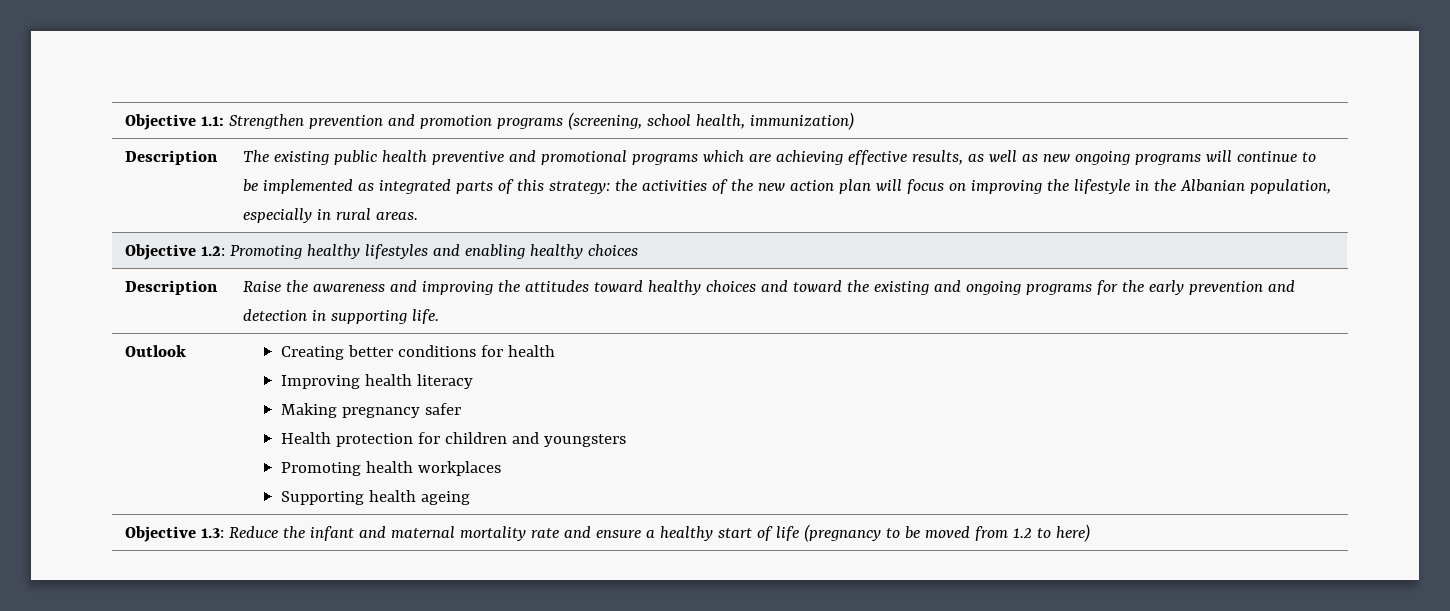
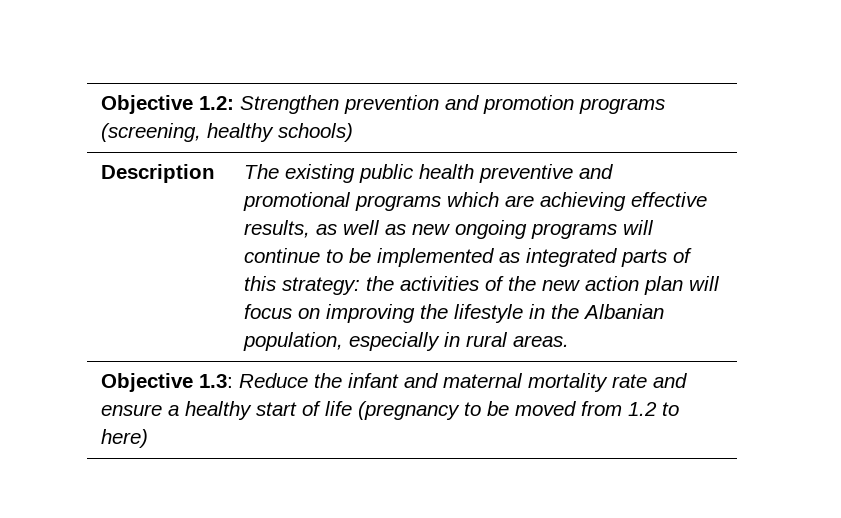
- Objective 1.1: Strengthen prevention and promotion programs (screening, school health, immunization)
+ Objective 1.2: Strengthen prevention and promotion programs (screening, healthy schools)
- Objective 1.2: Promoting healthy lifestyles and enabling healthy choices
- Description | Raise the awareness and improving the attitudes toward healthy choices and toward the existing and ongoing programs for the early prevention and detection in supporting life.
- Outlook | Creating better conditions for health
- Improving health literacy
- Making pregnancy safer
- Health protection for children and youngsters
- Promoting health workplaces
- Supporting health ageing

